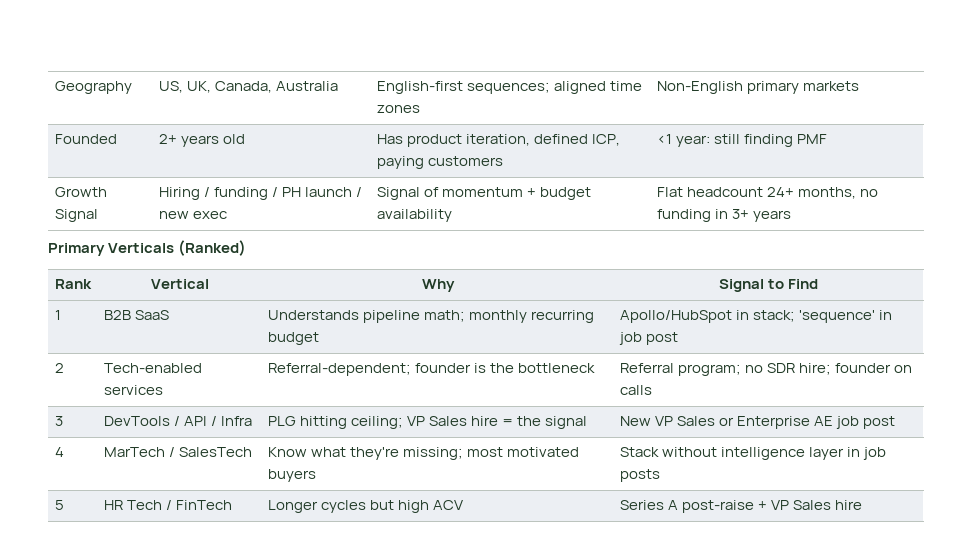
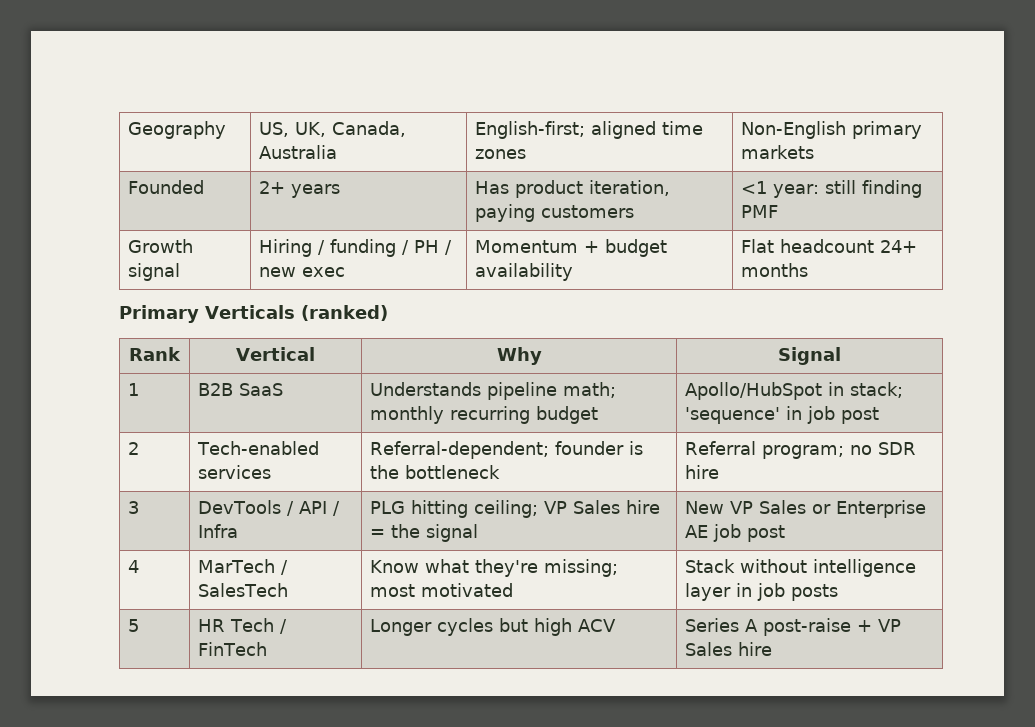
- Geography | US, UK, Canada, Australia | English-first sequences; aligned time zones | Non-English primary markets
+ Geography | US, UK, Canada, Australia | English-first; aligned time zones | Non-English primary markets
- Founded | 2+ years old | Has product iteration, defined ICP, paying customers | <1 year: still finding PMF
+ Founded | 2+ years | Has product iteration, paying customers | <1 year: still finding PMF
- Growth Signal | Hiring / funding / PH launch / new exec | Signal of momentum + budget availability | Flat headcount 24+ months, no funding in 3+ years
+ Growth signal | Hiring / funding / PH / new exec | Momentum + budget availability | Flat headcount 24+ months
- Primary Verticals (Ranked)
+ Primary Verticals (ranked)
- Rank | Vertical | Why | Signal to Find
+ Rank | Vertical | Why | Signal
- 2 | Tech-enabled services | Referral-dependent; founder is the bottleneck | Referral program; no SDR hire; founder on calls
+ 2 | Tech-enabled services | Referral-dependent; founder is the bottleneck | Referral program; no SDR hire
- 4 | MarTech / SalesTech | Know what they're missing; most motivated buyers | Stack without intelligence layer in job posts
+ 4 | MarTech / SalesTech | Know what they're missing; most motivated | Stack without intelligence layer in job posts

